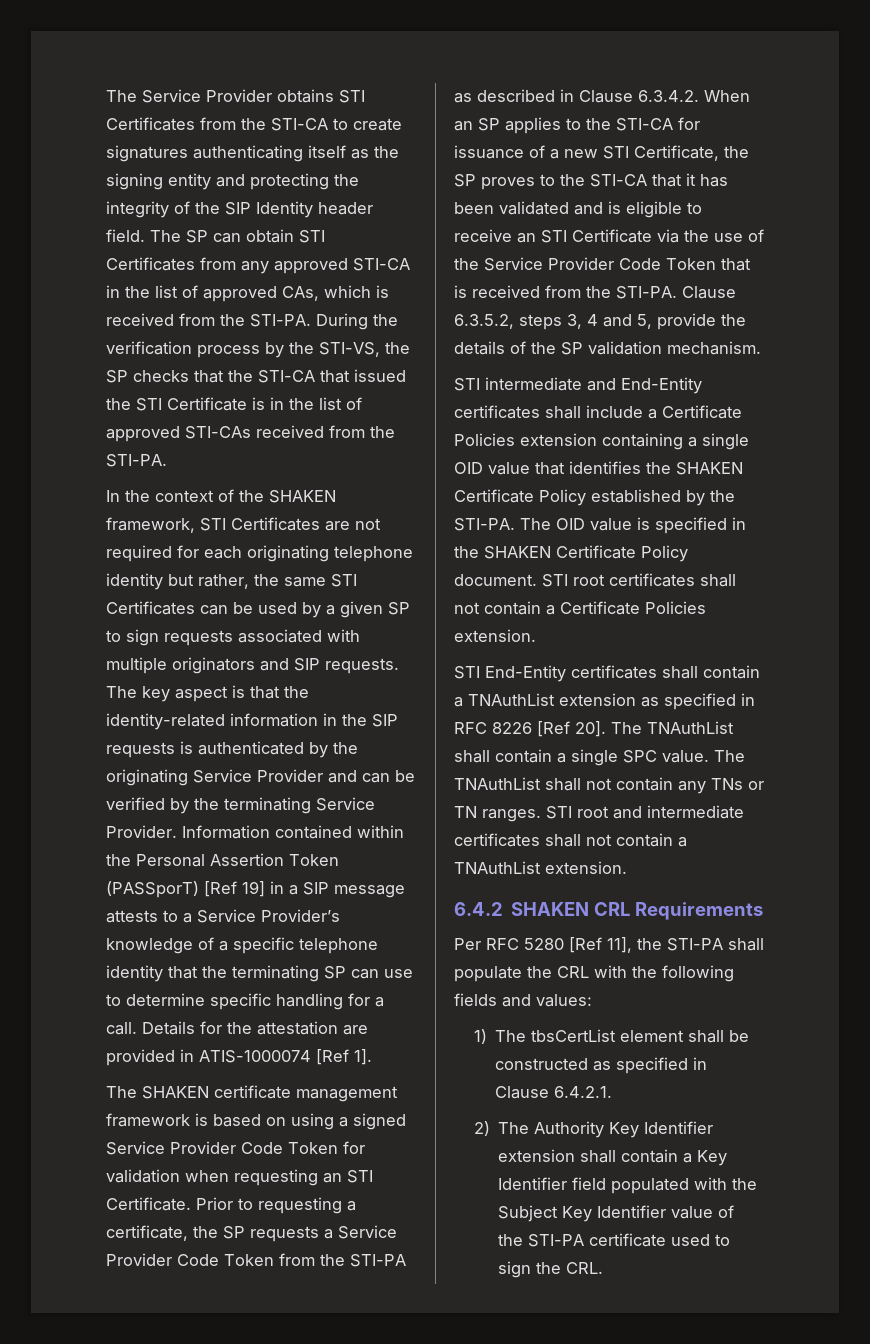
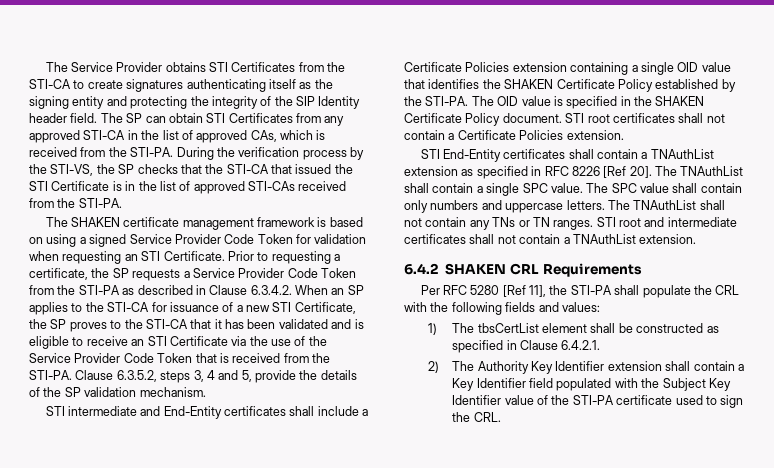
- In the context of the SHAKEN framework, STI Certificates are not required for each originating telephone identity but rather, the same STI Certificates can be used by a given SP to sign requests associated with multiple originators and SIP requests. The key aspect is that the identity-related information in the SIP requests is authenticated by the originating Service Provider and can be verified by the terminating Service Provider. Information contained within the Personal Assertion Token (PASSporT) [Ref 19] in a SIP message attests to a Service Provider’s knowledge of a specific telephone identity that the terminating SP can use to determine specific handling for a call. Details for the attestation are provided in ATIS-1000074 [Ref 1].
- The TNAuthList shall not contain any TNs or TN ranges.
+ The SPC value shall contain only numbers and uppercase letters. The TNAuthList shall not contain any TNs or TN ranges.

